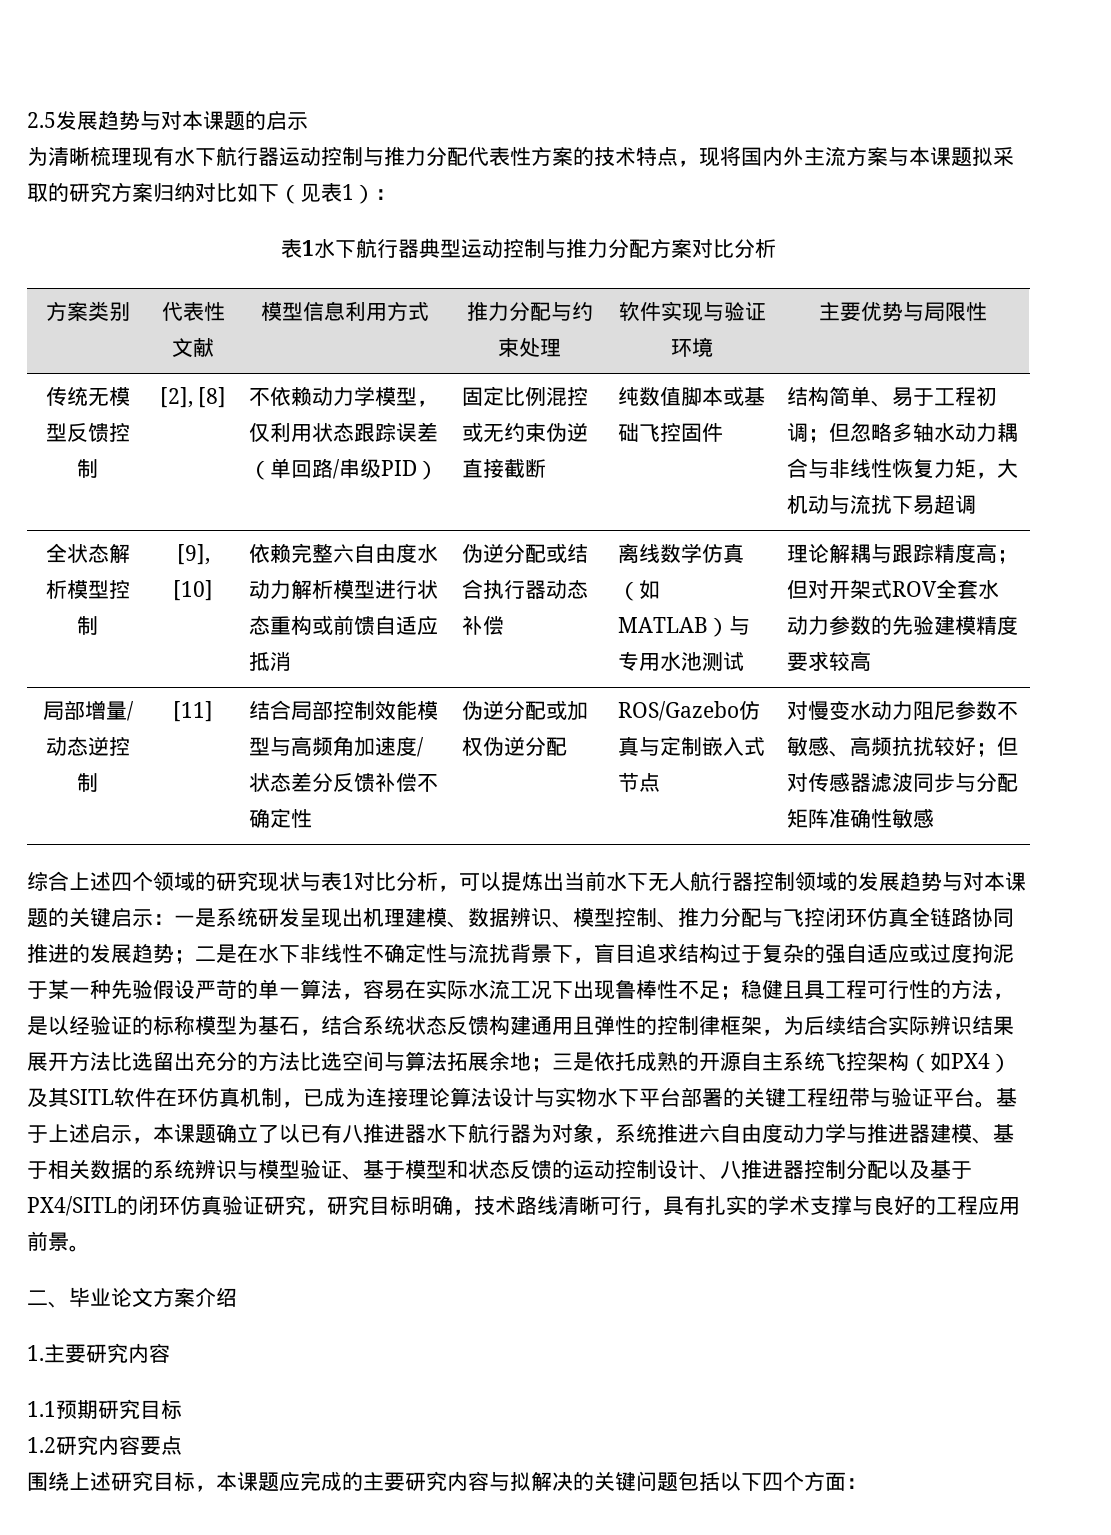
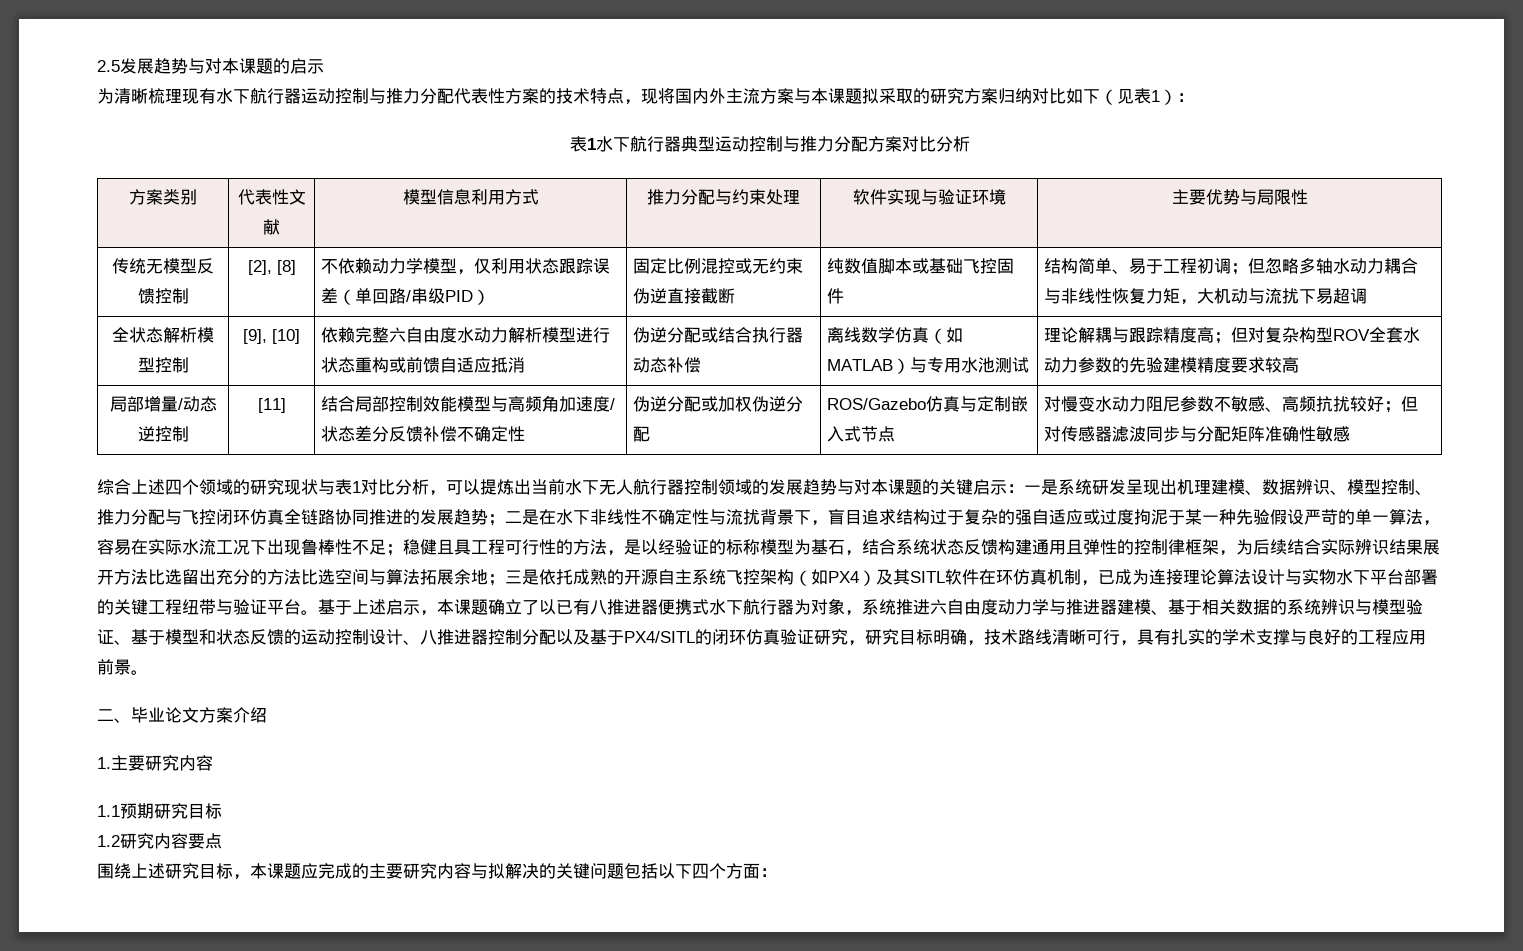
- 理论解耦与跟踪精度高；但对开架式ROV全套水动力参数的先验建模精度要求较高
+ 理论解耦与跟踪精度高；但对复杂构型ROV全套水动力参数的先验建模精度要求较高
- 基于上述启示，本课题确立了以已有八推进器水下航行器为对象，系统推进六自由度动力学与推进器建模、基于相关数据的系统辨识与模型验证、基于模型和状态反馈的运动控制设计、八推进器控制分配以及基于PX4/SITL的闭环仿真验证研究，研究目标明确，技术路线清晰可行，具有扎实的学术支撑与良好的工程应用前景。
+ 基于上述启示，本课题确立了以已有八推进器便携式水下航行器为对象，系统推进六自由度动力学与推进器建模、基于相关数据的系统辨识与模型验证、基于模型和状态反馈的运动控制设计、八推进器控制分配以及基于PX4/SITL的闭环仿真验证研究，研究目标明确，技术路线清晰可行，具有扎实的学术支撑与良好的工程应用前景。

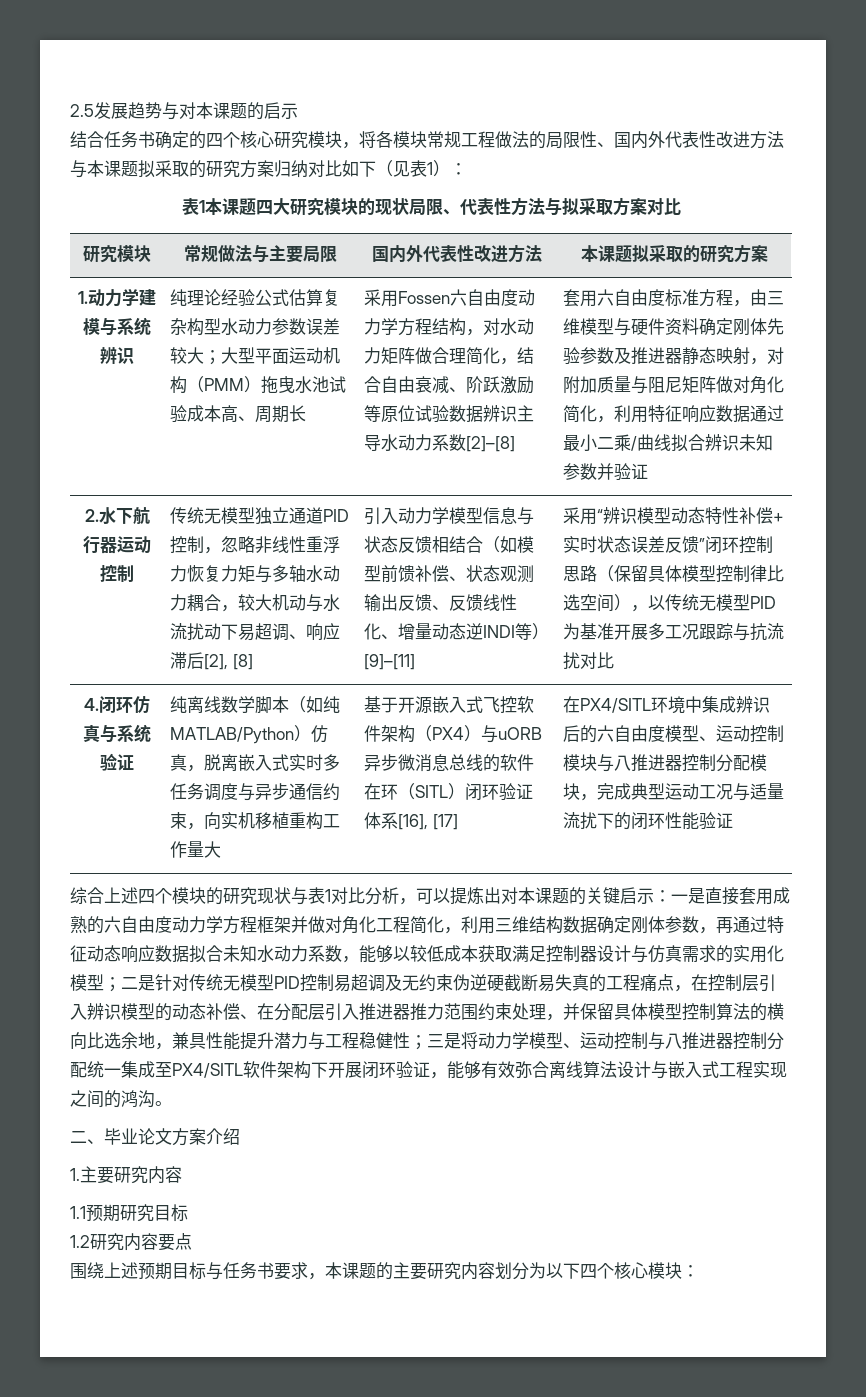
- 为清晰梳理现有水下航行器运动控制与推力分配代表性方案的技术特点，现将国内外主流方案与本课题拟采取的研究方案归纳对比如下（见表1）：
+ 结合任务书确定的四个核心研究模块，将各模块常规工程做法的局限性、国内外代表性改进方法与本课题拟采取的研究方案归纳对比如下（见表1）：
- 表1水下航行器典型运动控制与推力分配方案对比分析
- 方案类别 | 代表性文献 | 模型信息利用方式 | 推力分配与约束处理 | 软件实现与验证环境 | 主要优势与局限性
- 传统无模型反馈控制 | [2], [8] | 不依赖动力学模型，仅利用状态跟踪误差（单回路/串级PID） | 固定比例混控或无约束伪逆直接截断 | 纯数值脚本或基础飞控固件 | 结构简单、易于工程初调；但忽略多轴水动力耦合与非线性恢复力矩，大机动与流扰下易超调
- 全状态解析模型控制 | [9], [10] | 依赖完整六自由度水动力解析模型进行状态重构或前馈自适应抵消 | 伪逆分配或结合执行器动态补偿 | 离线数学仿真（如MATLAB）与专用水池测试 | 理论解耦与跟踪精度高；但对复杂构型ROV全套水动力参数的先验建模精度要求较高
- 局部增量/动态逆控制 | [11] | 结合局部控制效能模型与高频角加速度/状态差分反馈补偿不确定性 | 伪逆分配或加权伪逆分配 | ROS/Gazebo仿真与定制嵌入式节点 | 对慢变水动力阻尼参数不敏感、高频抗扰较好；但对传感器滤波同步与分配矩阵准确性敏感
+ 表1本课题四大研究模块的现状局限、代表性方法与拟采取方案对比
+ 研究模块 | 常规做法与主要局限 | 国内外代表性改进方法 | 本课题拟采取的研究方案
+ 1.动力学建模与系统辨识 | 纯理论经验公式估算复杂构型水动力参数误差较大；大型平面运动机构（PMM）拖曳水池试验成本高、周期长 | 采用Fossen六自由度动力学方程结构，对水动力矩阵做合理简化，结合自由衰减、阶跃激励等原位试验数据辨识主导水动力系数[2]–[8] | 套用六自由度标准方程，由三维模型与硬件资料确定刚体先验参数及推进器静态映射，对附加质量与阻尼矩阵做对角化简化，利用特征响应数据通过最小二乘/曲线拟合辨识未知参数并验证
+ 2.水下航行器运动控制 | 传统无模型独立通道PID控制，忽略非线性重浮力恢复力矩与多轴水动力耦合，较大机动与水流扰动下易超调、响应滞后[2], [8] | 引入动力学模型信息与状态反馈相结合（如模型前馈补偿、状态观测输出反馈、反馈线性化、增量动态逆INDI等）[9]–[11] | 采用“辨识模型动态特性补偿+实时状态误差反馈”闭环控制思路（保留具体模型控制律比选空间），以传统无模型PID为基准开展多工况跟踪与抗流扰对比
+ 4.闭环仿真与系统验证 | 纯离线数学脚本（如纯MATLAB/Python）仿真，脱离嵌入式实时多任务调度与异步通信约束，向实机移植重构工作量大 | 基于开源嵌入式飞控软件架构（PX4）与uORB异步微消息总线的软件在环（SITL）闭环验证体系[16], [17] | 在PX4/SITL环境中集成辨识后的六自由度模型、运动控制模块与八推进器控制分配模块，完成典型运动工况与适量流扰下的闭环性能验证
- 综合上述四个领域的研究现状与表1对比分析，可以提炼出当前水下无人航行器控制领域的发展趋势与对本课题的关键启示：一是系统研发呈现出机理建模、数据辨识、模型控制、推力分配与飞控闭环仿真全链路协同推进的发展趋势；二是在水下非线性不确定性与流扰背景下，盲目追求结构过于复杂的强自适应或过度拘泥于某一种先验假设严苛的单一算法，容易在实际水流工况下出现鲁棒性不足；稳健且具工程可行性的方法，是以经验证的标称模型为基石，结合系统状态反馈构建通用且弹性的控制律框架，为后续结合实际辨识结果展开方法比选留出充分的方法比选空间与算法拓展余地；三是依托成熟的开源自主系统飞控架构（如PX4）及其SITL软件在环仿真机制，已成为连接理论算法设计与实物水下平台部署的关键工程纽带与验证平台。基于上述启示，本课题确立了以已有八推进器便携式水下航行器为对象，系统推进六自由度动力学与推进器建模、基于相关数据的系统辨识与模型验证、基于模型和状态反馈的运动控制设计、八推进器控制分配以及基于PX4/SITL的闭环仿真验证研究，研究目标明确，技术路线清晰可行，具有扎实的学术支撑与良好的工程应用前景。
+ 综合上述四个模块的研究现状与表1对比分析，可以提炼出对本课题的关键启示：一是直接套用成熟的六自由度动力学方程框架并做对角化工程简化，利用三维结构数据确定刚体参数，再通过特征动态响应数据拟合未知水动力系数，能够以较低成本获取满足控制器设计与仿真需求的实用化模型；二是针对传统无模型PID控制易超调及无约束伪逆硬截断易失真的工程痛点，在控制层引入辨识模型的动态补偿、在分配层引入推进器推力范围约束处理，并保留具体模型控制算法的横向比选余地，兼具性能提升潜力与工程稳健性；三是将动力学模型、运动控制与八推进器控制分配统一集成至PX4/SITL软件架构下开展闭环验证，能够有效弥合离线算法设计与嵌入式工程实现之间的鸿沟。
- 围绕上述研究目标，本课题应完成的主要研究内容与拟解决的关键问题包括以下四个方面：
+ 围绕上述预期目标与任务书要求，本课题的主要研究内容划分为以下四个核心模块：

